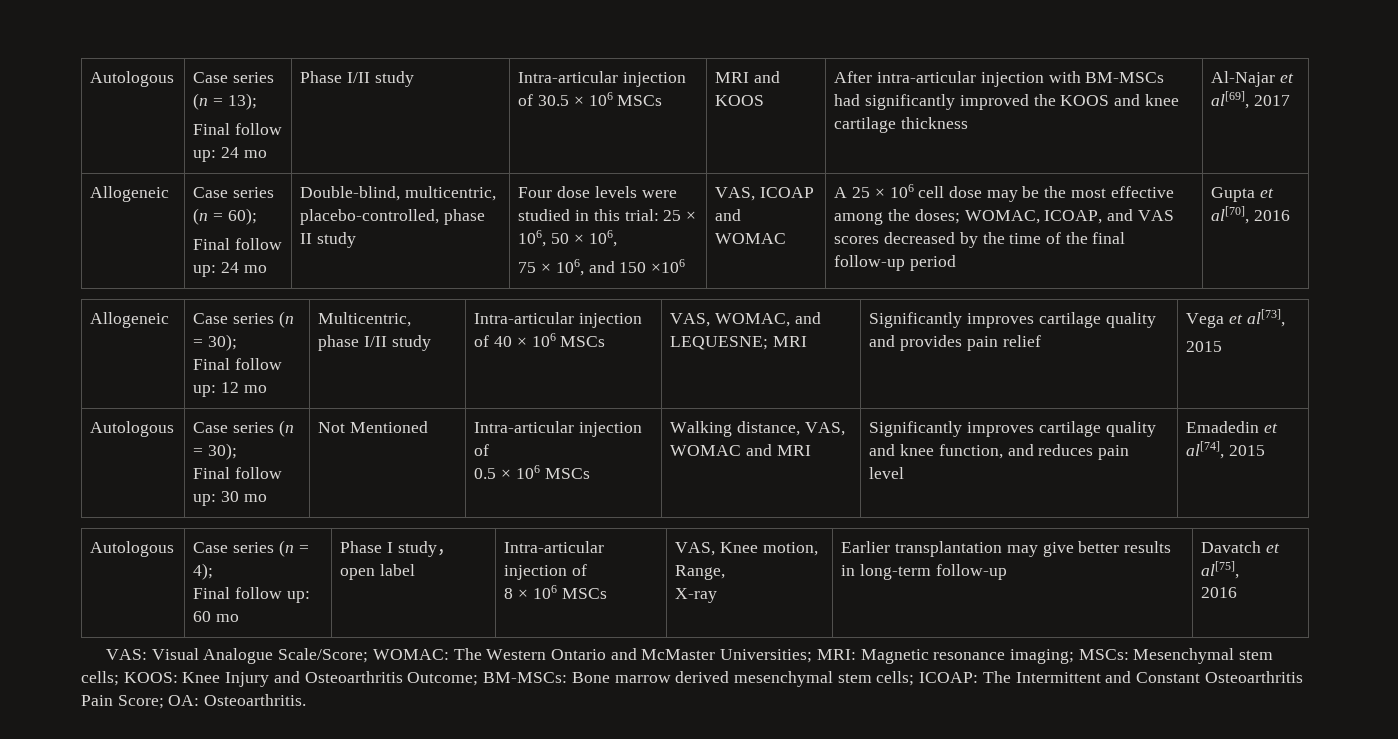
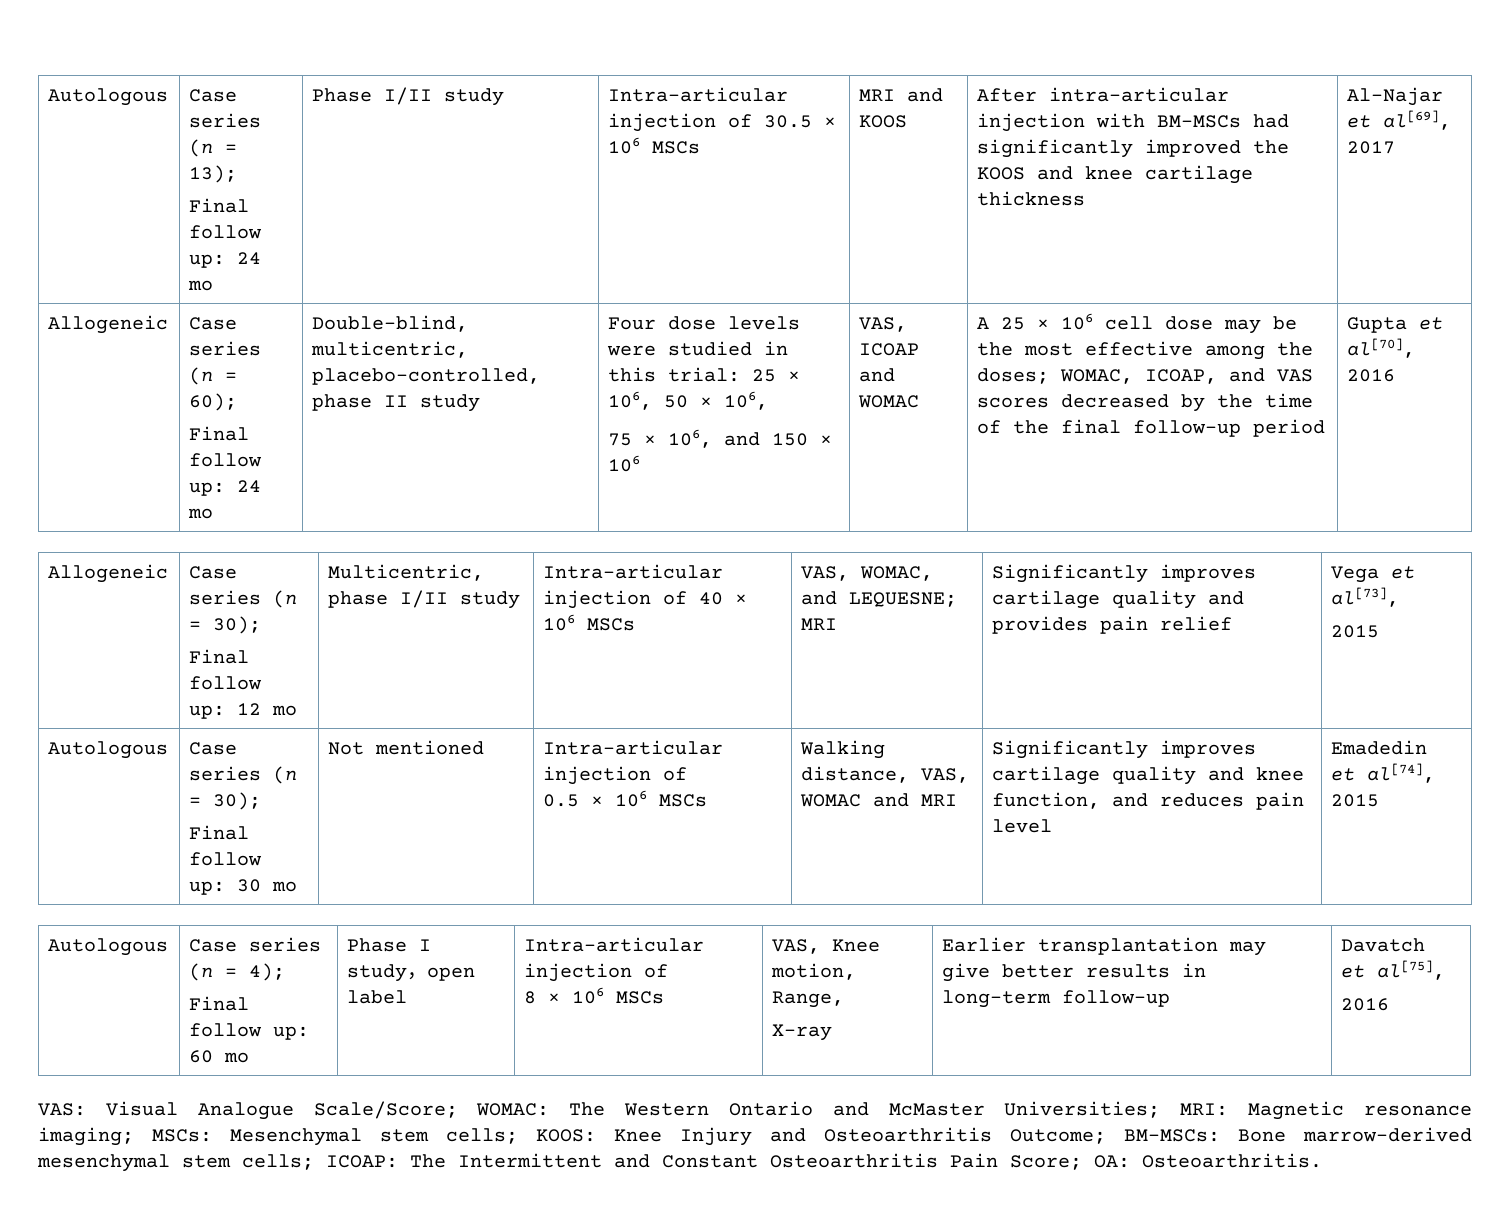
- 75 × 106, and 150 ×106
+ 75 × 106, and 150 × 106
- Not Mentioned
+ Not mentioned
- VAS: Visual Analogue Scale/Score; WOMAC: The Western Ontario and McMaster Universities; MRI: Magnetic resonance imaging; MSCs: Mesenchymal stem cells; KOOS: Knee Injury and Osteoarthritis Outcome; BM-MSCs: Bone marrow derived mesenchymal stem cells; ICOAP: The Intermittent and Constant Osteoarthritis Pain Score; OA: Osteoarthritis.
+ VAS: Visual Analogue Scale/Score; WOMAC: The Western Ontario and McMaster Universities; MRI: Magnetic resonance imaging; MSCs: Mesenchymal stem cells; KOOS: Knee Injury and Osteoarthritis Outcome; BM-MSCs: Bone marrow-derived mesenchymal stem cells; ICOAP: The Intermittent and Constant Osteoarthritis Pain Score; OA: Osteoarthritis.

